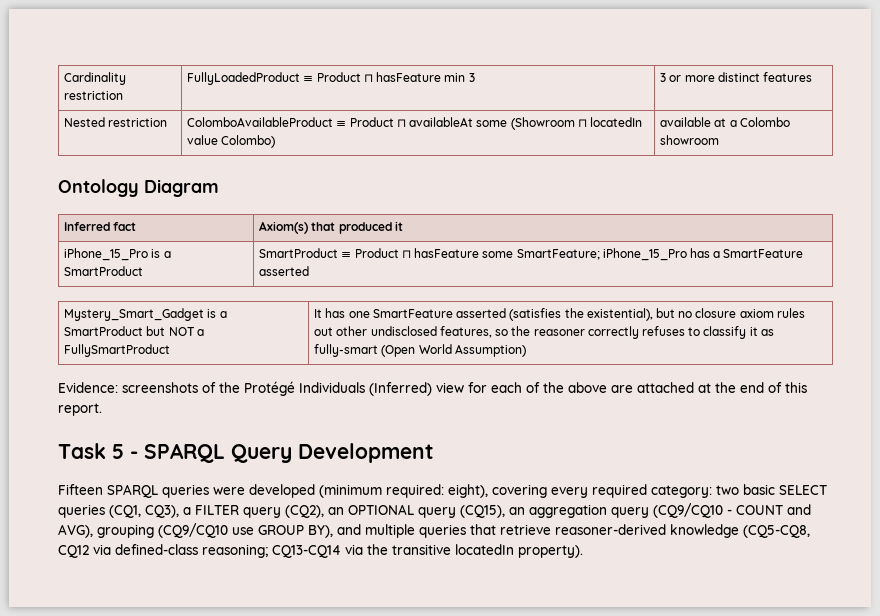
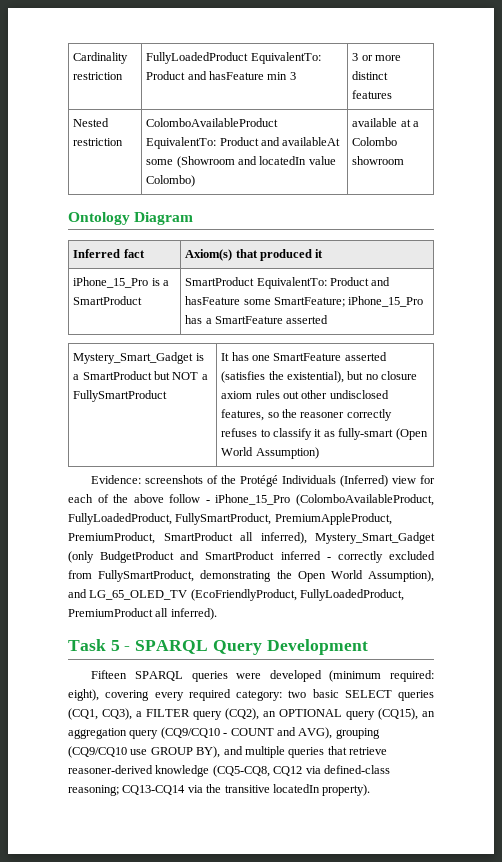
- Cardinality restriction | FullyLoadedProduct ≡ Product ⊓ hasFeature min 3 | 3 or more distinct features
+ Cardinality restriction | FullyLoadedProduct EquivalentTo: Product and hasFeature min 3 | 3 or more distinct features
- Nested restriction | ColomboAvailableProduct ≡ Product ⊓ availableAt some (Showroom ⊓ locatedIn value Colombo) | available at a Colombo showroom
+ Nested restriction | ColomboAvailableProduct EquivalentTo: Product and availableAt some (Showroom and locatedIn value Colombo) | available at a Colombo showroom
- iPhone_15_Pro is a SmartProduct | SmartProduct ≡ Product ⊓ hasFeature some SmartFeature; iPhone_15_Pro has a SmartFeature asserted
+ iPhone_15_Pro is a SmartProduct | SmartProduct EquivalentTo: Product and hasFeature some SmartFeature; iPhone_15_Pro has a SmartFeature asserted
- Evidence: screenshots of the Protégé Individuals (Inferred) view for each of the above are attached at the end of this report.
+ Evidence: screenshots of the Protégé Individuals (Inferred) view for each of the above follow - iPhone_15_Pro (ColomboAvailableProduct, FullyLoadedProduct, FullySmartProduct, PremiumAppleProduct, PremiumProduct, SmartProduct all inferred), Mystery_Smart_Gadget (only BudgetProduct and SmartProduct inferred - correctly excluded from FullySmartProduct, demonstrating the Open World Assumption), and LG_65_OLED_TV (EcoFriendlyProduct, FullyLoadedProduct, PremiumProduct all inferred).

